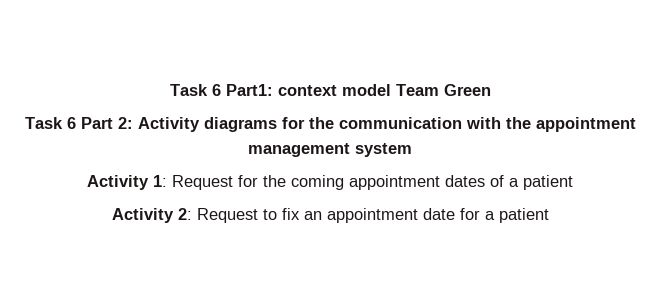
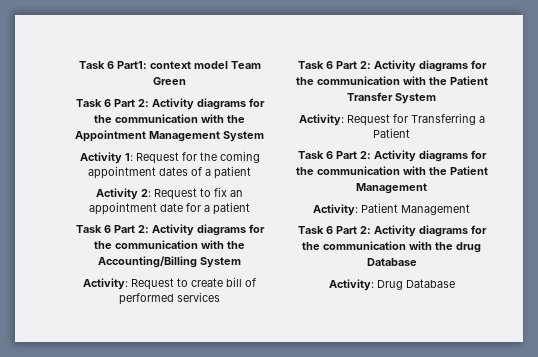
- Task 6 Part 2: Activity diagrams for the communication with the appointment management system
+ Task 6 Part 2: Activity diagrams for the communication with the Appointment Management System
+ Task 6 Part 2: Activity diagrams for the communication with the Accounting/Billing System
+ Activity: Request to create bill of performed services
+ Task 6 Part 2: Activity diagrams for the communication with the Patient Transfer System
+ Activity: Request for Transferring a Patient
+ Task 6 Part 2: Activity diagrams for the communication with the Patient Management
+ Activity: Patient Management
+ Task 6 Part 2: Activity diagrams for the communication with the drug Database
+ Activity: Drug Database

